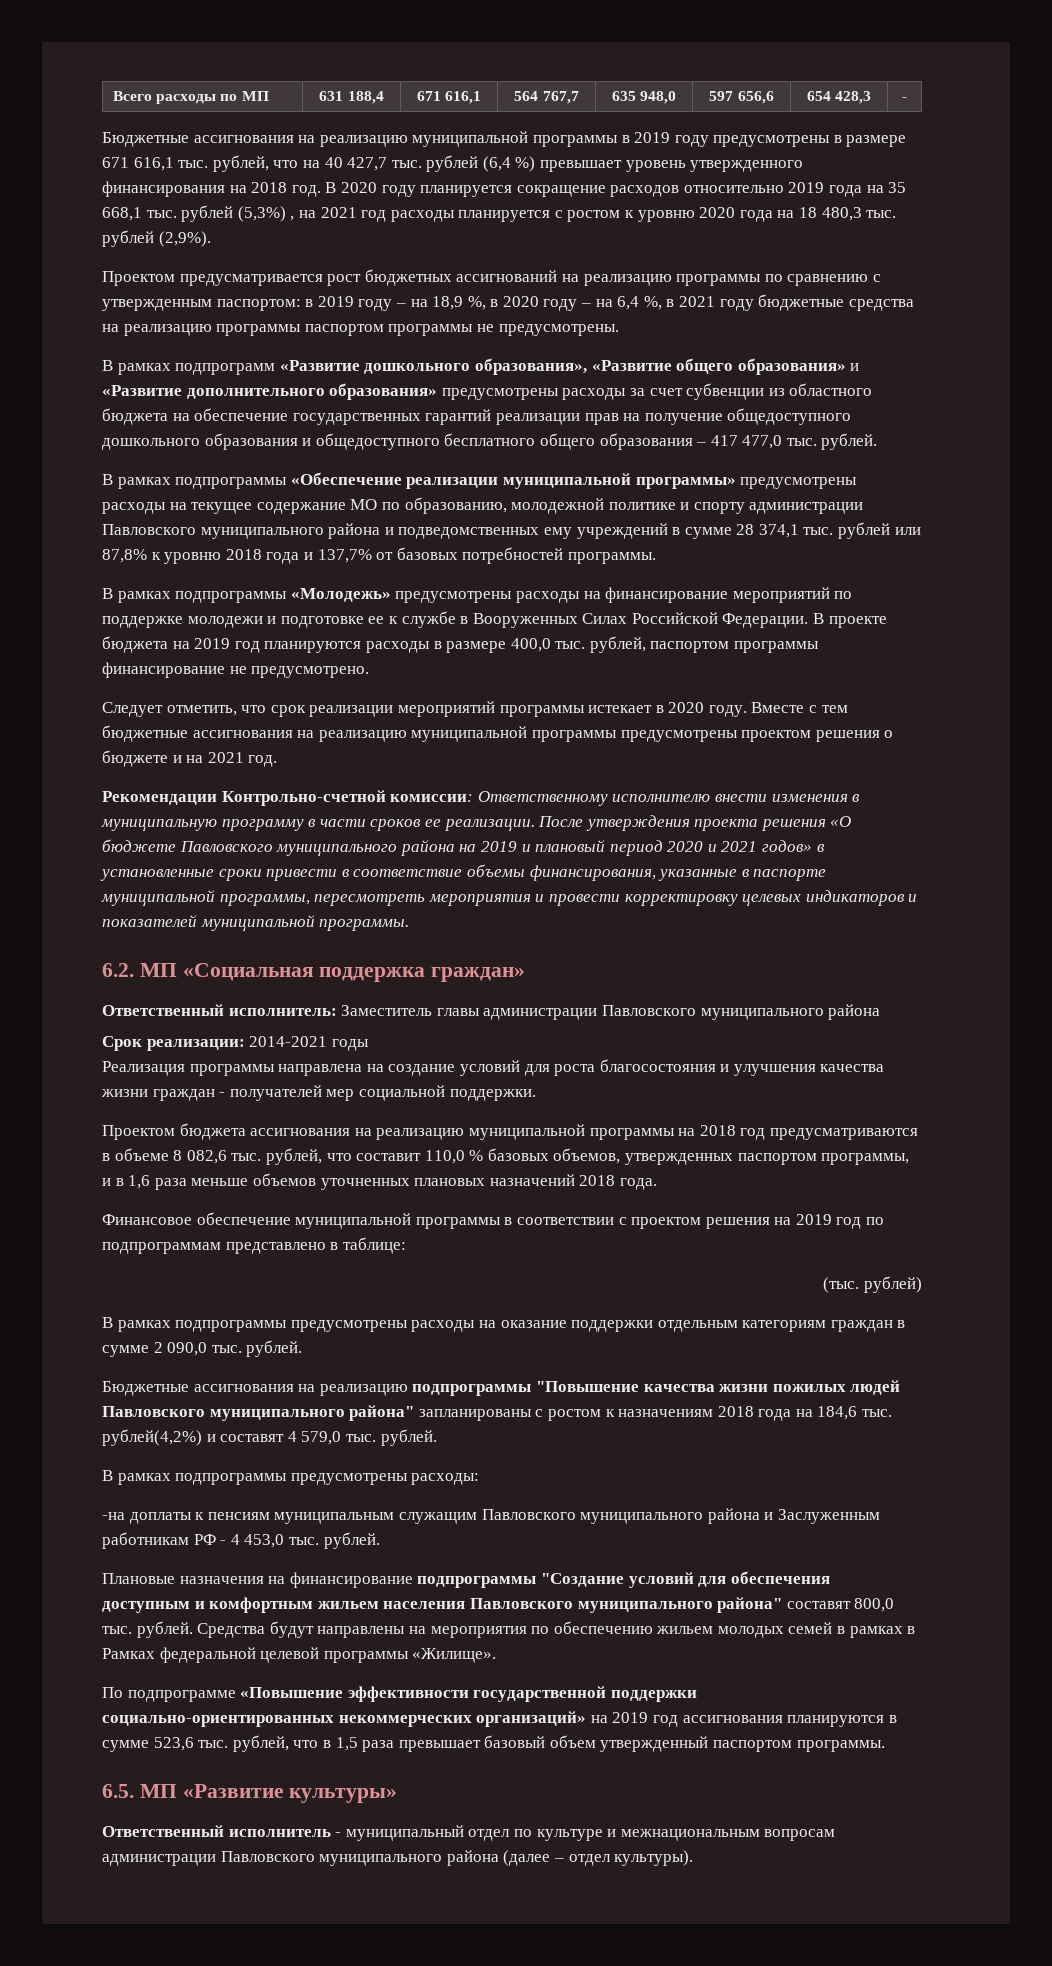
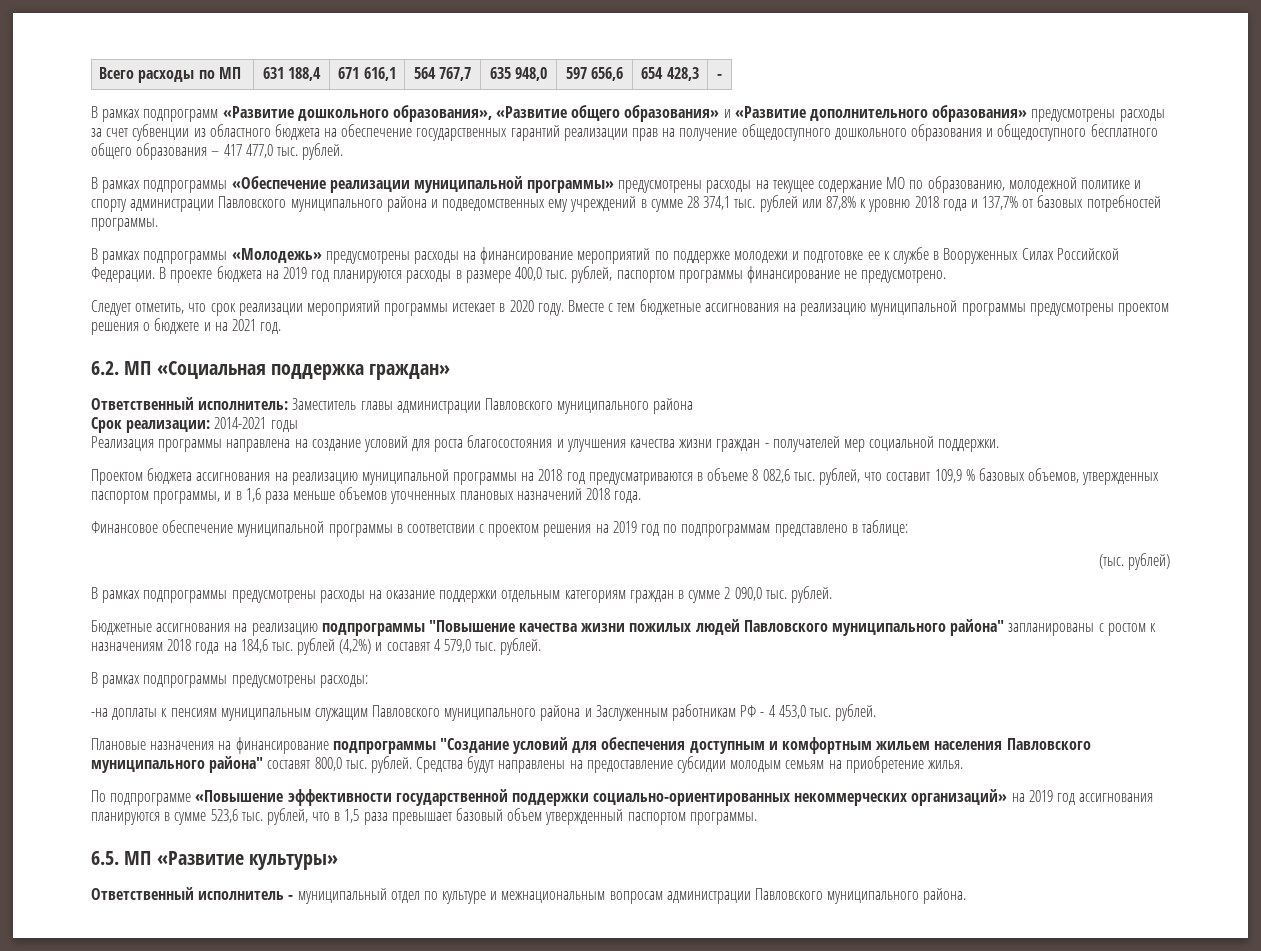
- Бюджетные ассигнования на реализацию муниципальной программы в 2019 году предусмотрены в размере 671 616,1 тыс. рублей, что на 40 427,7 тыс. рублей (6,4 %) превышает уровень утвержденного финансирования на 2018 год. В 2020 году планируется сокращение расходов относительно 2019 года на 35 668,1 тыс. рублей (5,3%) , на 2021 год расходы планируется с ростом к уровню 2020 года на 18 480,3 тыс. рублей (2,9%).
- Проектом предусматривается рост бюджетных ассигнований на реализацию программы по сравнению с утвержденным паспортом: в 2019 году – на 18,9 %, в 2020 году – на 6,4 %, в 2021 году бюджетные средства на реализацию программы паспортом программы не предусмотрены.
- Рекомендации Контрольно-счетной комиссии: Ответственному исполнителю внести изменения в муниципальную программу в части сроков ее реализации. После утверждения проекта решения «О бюджете Павловского муниципального района на 2019 и плановый период 2020 и 2021 годов» в установленные сроки привести в соответствие объемы финансирования, указанные в паспорте муниципальной программы, пересмотреть мероприятия и провести корректировку целевых индикаторов и показателей муниципальной программы.
- Проектом бюджета ассигнования на реализацию муниципальной программы на 2018 год предусматриваются в объеме 8 082,6 тыс. рублей, что составит 110,0 % базовых объемов, утвержденных паспортом программы, и в 1,6 раза меньше объемов уточненных плановых назначений 2018 года.
+ Проектом бюджета ассигнования на реализацию муниципальной программы на 2018 год предусматриваются в объеме 8 082,6 тыс. рублей, что составит 109,9 % базовых объемов, утвержденных паспортом программы, и в 1,6 раза меньше объемов уточненных плановых назначений 2018 года.
- Бюджетные ассигнования на реализацию подпрограммы "Повышение качества жизни пожилых людей Павловского муниципального района" запланированы с ростом к назначениям 2018 года на 184,6 тыс. рублей(4,2%) и составят 4 579,0 тыс. рублей.
+ Бюджетные ассигнования на реализацию подпрограммы "Повышение качества жизни пожилых людей Павловского муниципального района" запланированы с ростом к назначениям 2018 года на 184,6 тыс. рублей (4,2%) и составят 4 579,0 тыс. рублей.
- Средства будут направлены на мероприятия по обеспечению жильем молодых семей в рамках в Рамках федеральной целевой программы «Жилище».
+ Средства будут направлены на предоставление субсидии молодым семьям на приобретение жилья.
- Ответственный исполнитель - муниципальный отдел по культуре и межнациональным вопросам администрации Павловского муниципального района (далее – отдел культуры).
+ Ответственный исполнитель - муниципальный отдел по культуре и межнациональным вопросам администрации Павловского муниципального района.

